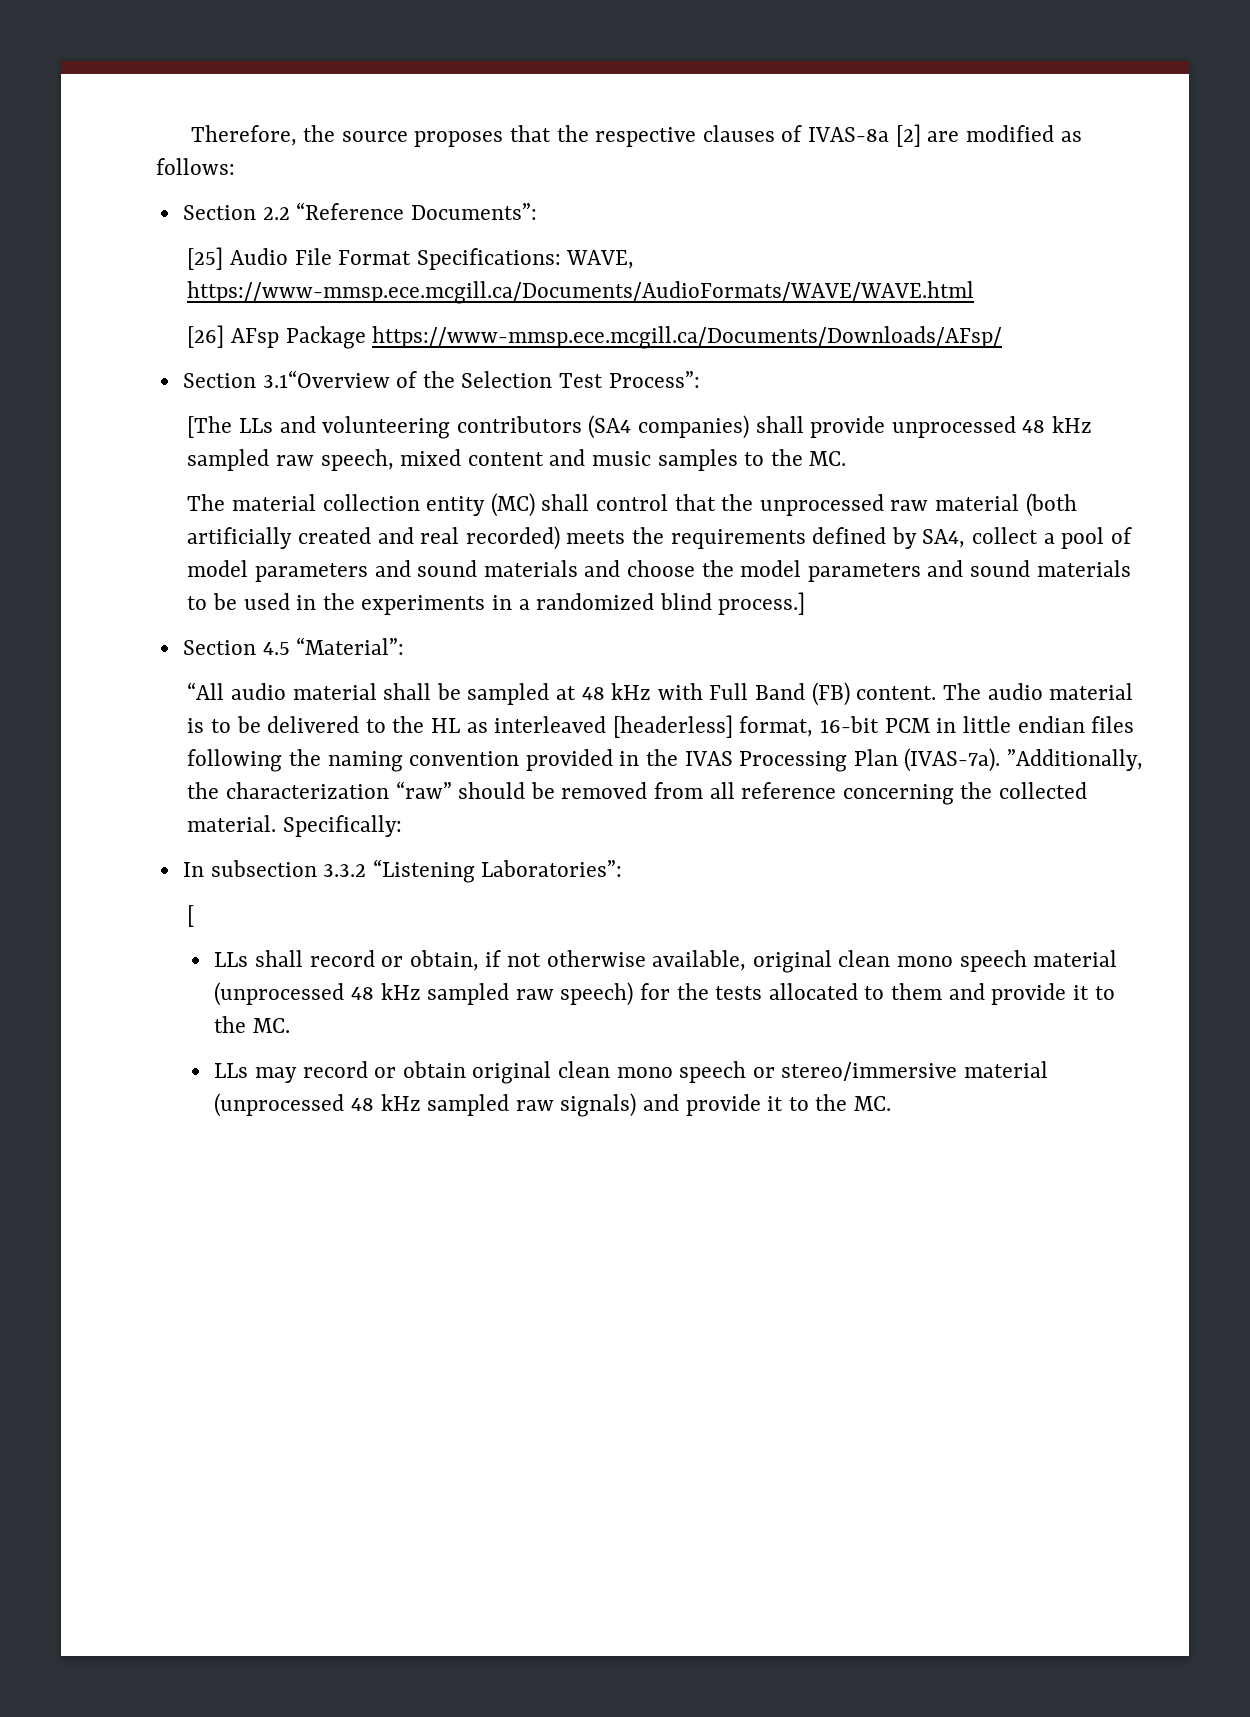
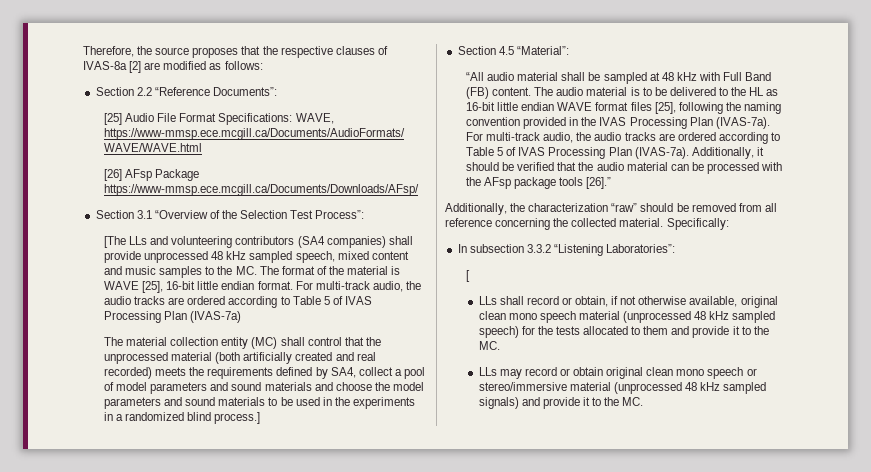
- Section 3.1“Overview of the Selection Test Process”:
+ Section 3.1 “Overview of the Selection Test Process”:
- [The LLs and volunteering contributors (SA4 companies) shall provide unprocessed 48 kHz sampled raw speech, mixed content and music samples to the MC.
+ [The LLs and volunteering contributors (SA4 companies) shall provide unprocessed 48 kHz sampled speech, mixed content and music samples to the MC. The format of the material is WAVE [25], 16-bit little endian format. For multi-track audio, the audio tracks are ordered according to Table 5 of IVAS Processing Plan (IVAS-7a)
- The material collection entity (MC) shall control that the unprocessed raw material (both artificially created and real recorded) meets the requirements defined by SA4, collect a pool of model parameters and sound materials and choose the model parameters and sound materials to be used in the experiments in a randomized blind process.]
+ The material collection entity (MC) shall control that the unprocessed material (both artificially created and real recorded) meets the requirements defined by SA4, collect a pool of model parameters and sound materials and choose the model parameters and sound materials to be used in the experiments in a randomized blind process.]
- The audio material is to be delivered to the HL as interleaved [headerless] format, 16-bit PCM in little endian files following the naming convention provided in the IVAS Processing Plan (IVAS-7a). ”Additionally, the characterization “raw” should be removed from all reference concerning the collected material.
+ The audio material is to be delivered to the HL as 16-bit little endian WAVE format files [25], following the naming convention provided in the IVAS Processing Plan (IVAS-7a). For multi-track audio, the audio tracks are ordered according to Table 5 of IVAS Processing Plan (IVAS-7a). Additionally, it should be verified that the audio material can be processed with the AFsp package tools [26].”
+ Additionally, the characterization “raw” should be removed from all reference concerning the collected material.
- LLs shall record or obtain, if not otherwise available, original clean mono speech material (unprocessed 48 kHz sampled raw speech) for the tests allocated to them and provide it to the MC.
+ LLs shall record or obtain, if not otherwise available, original clean mono speech material (unprocessed 48 kHz sampled speech) for the tests allocated to them and provide it to the MC.
- LLs may record or obtain original clean mono speech or stereo/immersive material (unprocessed 48 kHz sampled raw signals) and provide it to the MC.
+ LLs may record or obtain original clean mono speech or stereo/immersive material (unprocessed 48 kHz sampled signals) and provide it to the MC.

